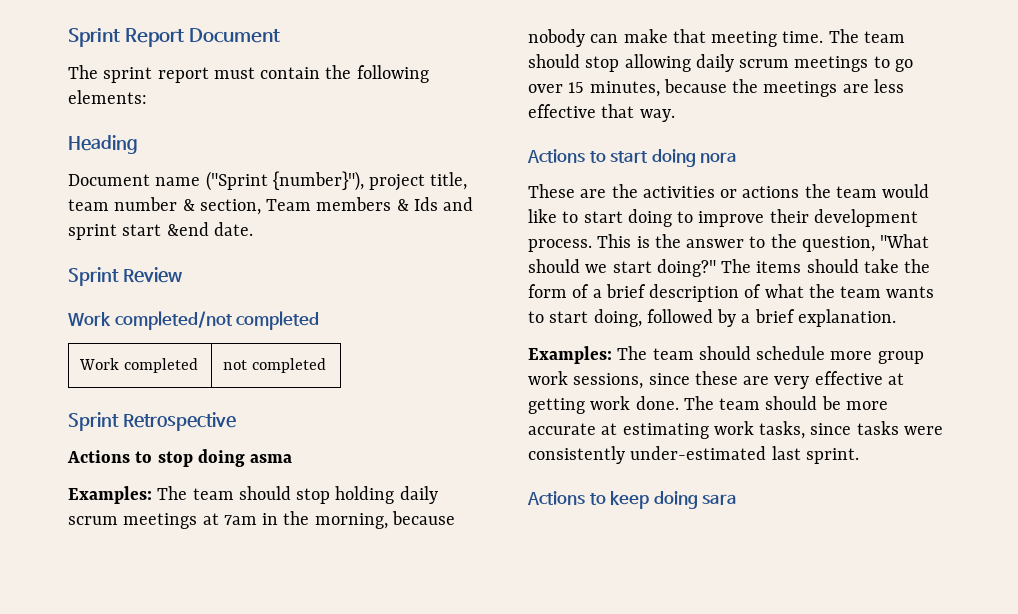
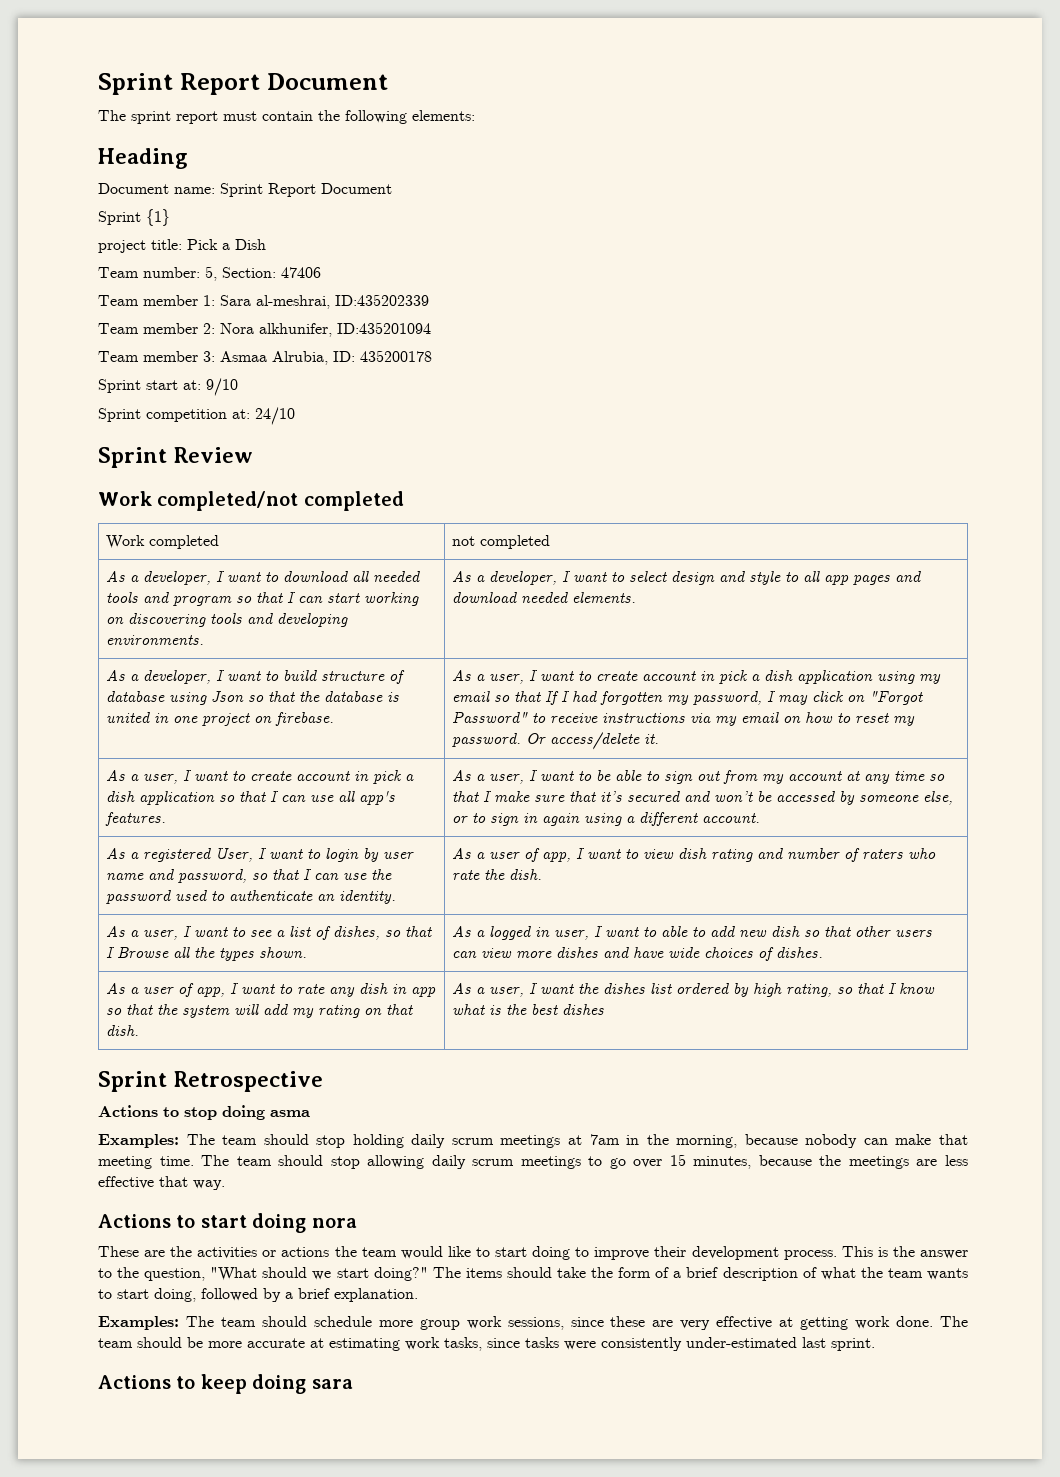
- Document name ("Sprint {number}"), project title, team number & section, Team members & Ids and sprint start &end date.
+ Document name: Sprint Report Document
+ Sprint {1}
+ project title: Pick a Dish
+ Team number: 5, Section: 47406
+ Team member 1: Sara al-meshrai, ID:435202339
+ Team member 2: Nora alkhunifer, ID:435201094
+ Team member 3: Asmaa Alrubia, ID: 435200178
+ Sprint start at: 9/10
+ Sprint competition at: 24/10
+ As a developer, I want to download all needed tools and program so that I can start working on discovering tools and developing environments. | As a developer, I want to select design and style to all app pages and download needed elements.
+ As a developer, I want to build structure of database using Json so that the database is united in one project on firebase. | As a user, I want to create account in pick a dish application using my email so that If I had forgotten my password, I may click on "Forgot Password" to receive instructions via my email on how to reset my password. Or access/delete it.
+ As a user, I want to create account in pick a dish application so that I can use all app's features. | As a user, I want to be able to sign out from my account at any time so that I make sure that it’s secured and won’t be accessed by someone else, or to sign in again using a different account.
+ As a registered User, I want to login by user name and password, so that I can use the password used to authenticate an identity. | As a user of app, I want to view dish rating and number of raters who rate the dish.
+ As a user, I want to see a list of dishes, so that I Browse all the types shown. | As a logged in user, I want to able to add new dish so that other users can view more dishes and have wide choices of dishes.
+ As a user of app, I want to rate any dish in app so that the system will add my rating on that dish. | As a user, I want the dishes list ordered by high rating, so that I know what is the best dishes

